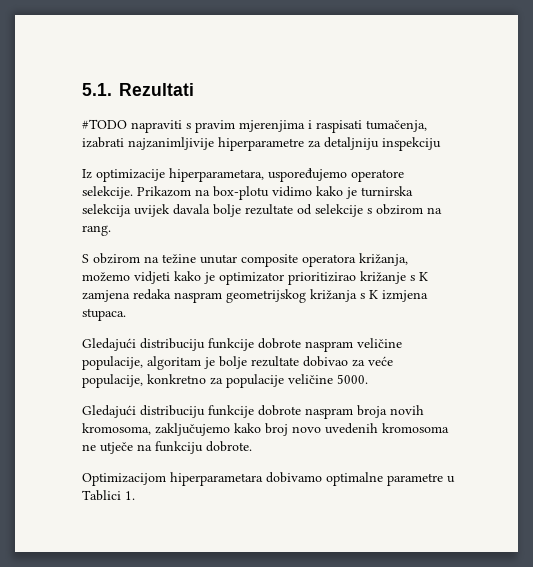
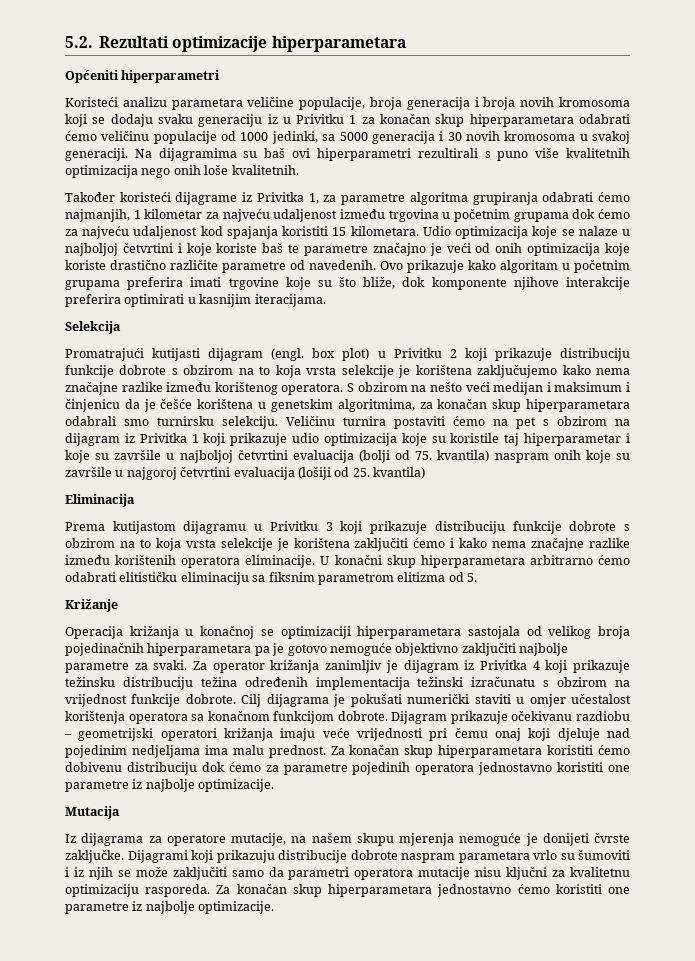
- 5.1. Rezultati
- #TODO napraviti s pravim mjerenjima i raspisati tumačenja, izabrati najzanimljivije hiperparametre za detaljniju inspekciju
- Iz optimizacije hiperparametara, uspoređujemo operatore selekcije. Prikazom na box-plotu vidimo kako je turnirska selekcija uvijek davala bolje rezultate od selekcije s obzirom na rang.
- S obzirom na težine unutar composite operatora križanja, možemo vidjeti kako je optimizator prioritizirao križanje s K zamjena redaka naspram geometrijskog križanja s K izmjena stupaca.
- Gledajući distribuciju funkcije dobrote naspram veličine populacije, algoritam je bolje rezultate dobivao za veće populacije, konkretno za populacije veličine 5000.
- Gledajući distribuciju funkcije dobrote naspram broja novih kromosoma, zaključujemo kako broj novo uvedenih kromosoma ne utječe na funkciju dobrote.
- Optimizacijom hiperparametara dobivamo optimalne parametre u Tablici 1.
+ 5.2. Rezultati optimizacije hiperparametara
+ Općeniti hiperparametri
+ Koristeći analizu parametara veličine populacije, broja generacija i broja novih kromosoma koji se dodaju svaku generaciju iz u Privitku 1 za konačan skup hiperparametara odabrati ćemo veličinu populacije od 1000 jedinki, sa 5000 generacija i 30 novih kromosoma u svakoj generaciji. Na dijagramima su baš ovi hiperparametri rezultirali s puno više kvalitetnih optimizacija nego onih loše kvalitetnih.
+ Također koristeći dijagrame iz Privitka 1, za parametre algoritma grupiranja odabrati ćemo najmanjih, 1 kilometar za najveću udaljenost između trgovina u početnim grupama dok ćemo za najveću udaljenost kod spajanja koristiti 15 kilometara. Udio optimizacija koje se nalaze u najboljoj četvrtini i koje koriste baš te parametre značajno je veći od onih optimizacija koje koriste drastično različite parametre od navedenih. Ovo prikazuje kako algoritam u početnim grupama preferira imati trgovine koje su što bliže, dok komponente njihove interakcije preferira optimirati u kasnijim iteracijama.
+ Selekcija
+ Promatrajući kutijasti dijagram (engl. box plot) u Privitku 2 koji prikazuje distribuciju funkcije dobrote s obzirom na to koja vrsta selekcije je korištena zaključujemo kako nema značajne razlike između korištenog operatora. S obzirom na nešto veći medijan i maksimum i činjenicu da je češće korištena u genetskim algoritmima, za konačan skup hiperparametara odabrali smo turnirsku selekciju. Veličinu turnira postaviti ćemo na pet s obzirom na dijagram iz Privitka 1 koji prikazuje udio optimizacija koje su koristile taj hiperparametar i koje su završile u najboljoj četvrtini evaluacija (bolji od 75. kvantila) naspram onih koje su završile u najgoroj četvrtini evaluacija (lošiji od 25. kvantila)
+ Eliminacija
+ Prema kutijastom dijagramu u Privitku 3 koji prikazuje distribuciju funkcije dobrote s obzirom na to koja vrsta selekcije je korištena zaključiti ćemo i kako nema značajne razlike između korištenih operatora eliminacije. U konačni skup hiperparametara arbitrarno ćemo odabrati elitističku eliminaciju sa fiksnim parametrom elitizma od 5.
+ Križanje
+ Operacija križanja u konačnoj se optimizaciji hiperparametara sastojala od velikog broja pojedinačnih hiperparametara pa je gotovo nemoguće objektivno zaključiti najbolje parametre za svaki. Za operator križanja zanimljiv je dijagram iz Privitka 4 koji prikazuje težinsku distribuciju težina određenih implementacija težinski izračunatu s obzirom na vrijednost funkcije dobrote. Cilj dijagrama je pokušati numerički staviti u omjer učestalost korištenja operatora sa konačnom funkcijom dobrote. Dijagram prikazuje očekivanu razdiobu – geometrijski operatori križanja imaju veće vrijednosti pri čemu onaj koji djeluje nad pojedinim nedjeljama ima malu prednost. Za konačan skup hiperparametara koristiti ćemo dobivenu distribuciju dok ćemo za parametre pojedinih operatora jednostavno koristiti one parametre iz najbolje optimizacije.
+ Mutacija
+ Iz dijagrama za operatore mutacije, na našem skupu mjerenja nemoguće je donijeti čvrste zaključke. Dijagrami koji prikazuju distribucije dobrote naspram parametara vrlo su šumoviti i iz njih se može zaključiti samo da parametri operatora mutacije nisu ključni za kvalitetnu optimizaciju rasporeda. Za konačan skup hiperparametara jednostavno ćemo koristiti one parametre iz najbolje optimizacije.

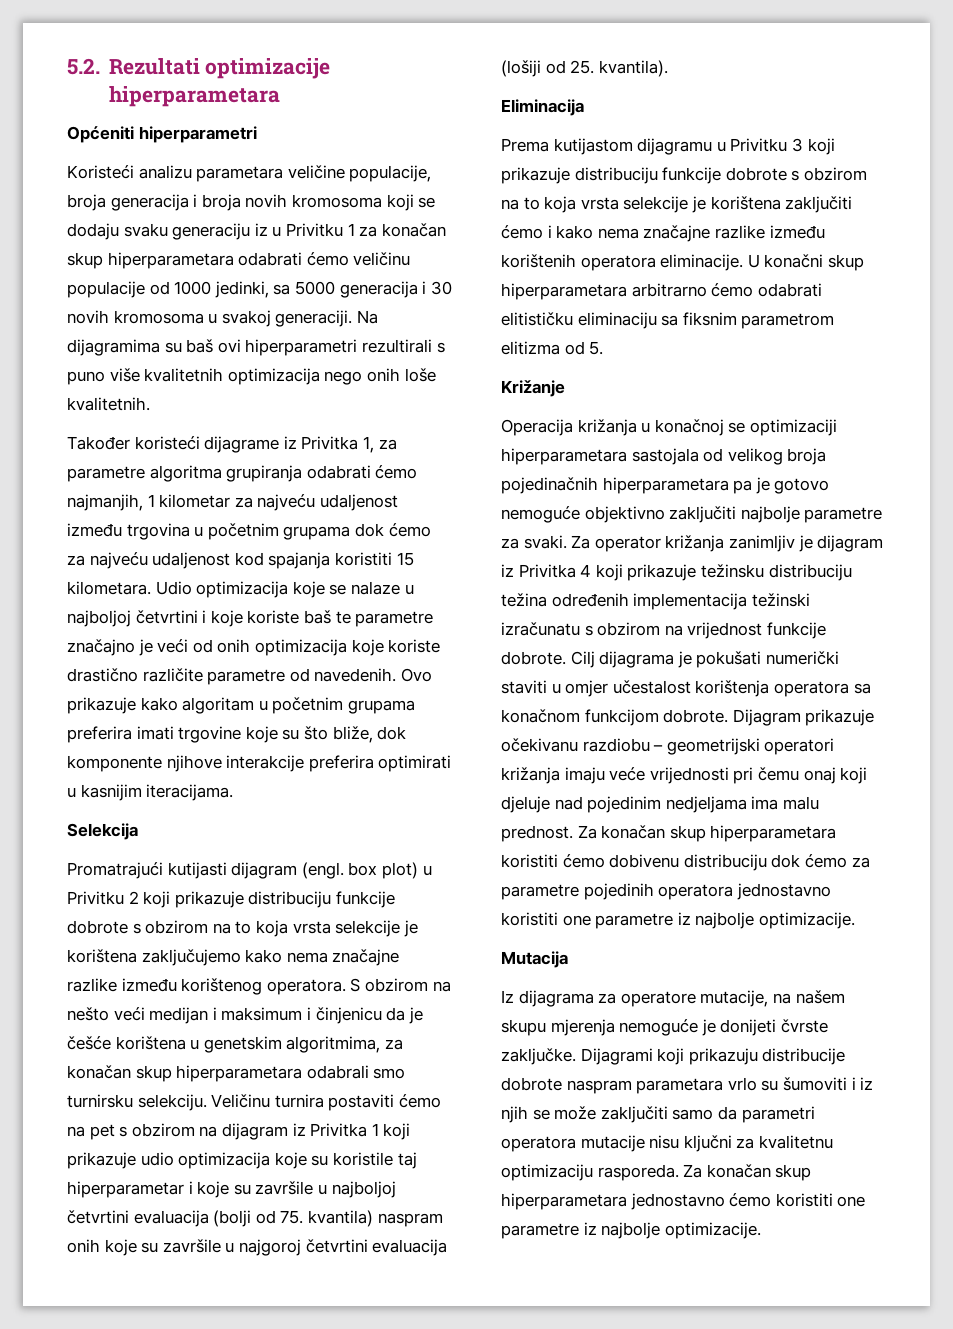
- Veličinu turnira postaviti ćemo na pet s obzirom na dijagram iz Privitka 1 koji prikazuje udio optimizacija koje su koristile taj hiperparametar i koje su završile u najboljoj četvrtini evaluacija (bolji od 75. kvantila) naspram onih koje su završile u najgoroj četvrtini evaluacija (lošiji od 25. kvantila)
+ Veličinu turnira postaviti ćemo na pet s obzirom na dijagram iz Privitka 1 koji prikazuje udio optimizacija koje su koristile taj hiperparametar i koje su završile u najboljoj četvrtini evaluacija (bolji od 75. kvantila) naspram onih koje su završile u najgoroj četvrtini evaluacija (lošiji od 25. kvantila).

